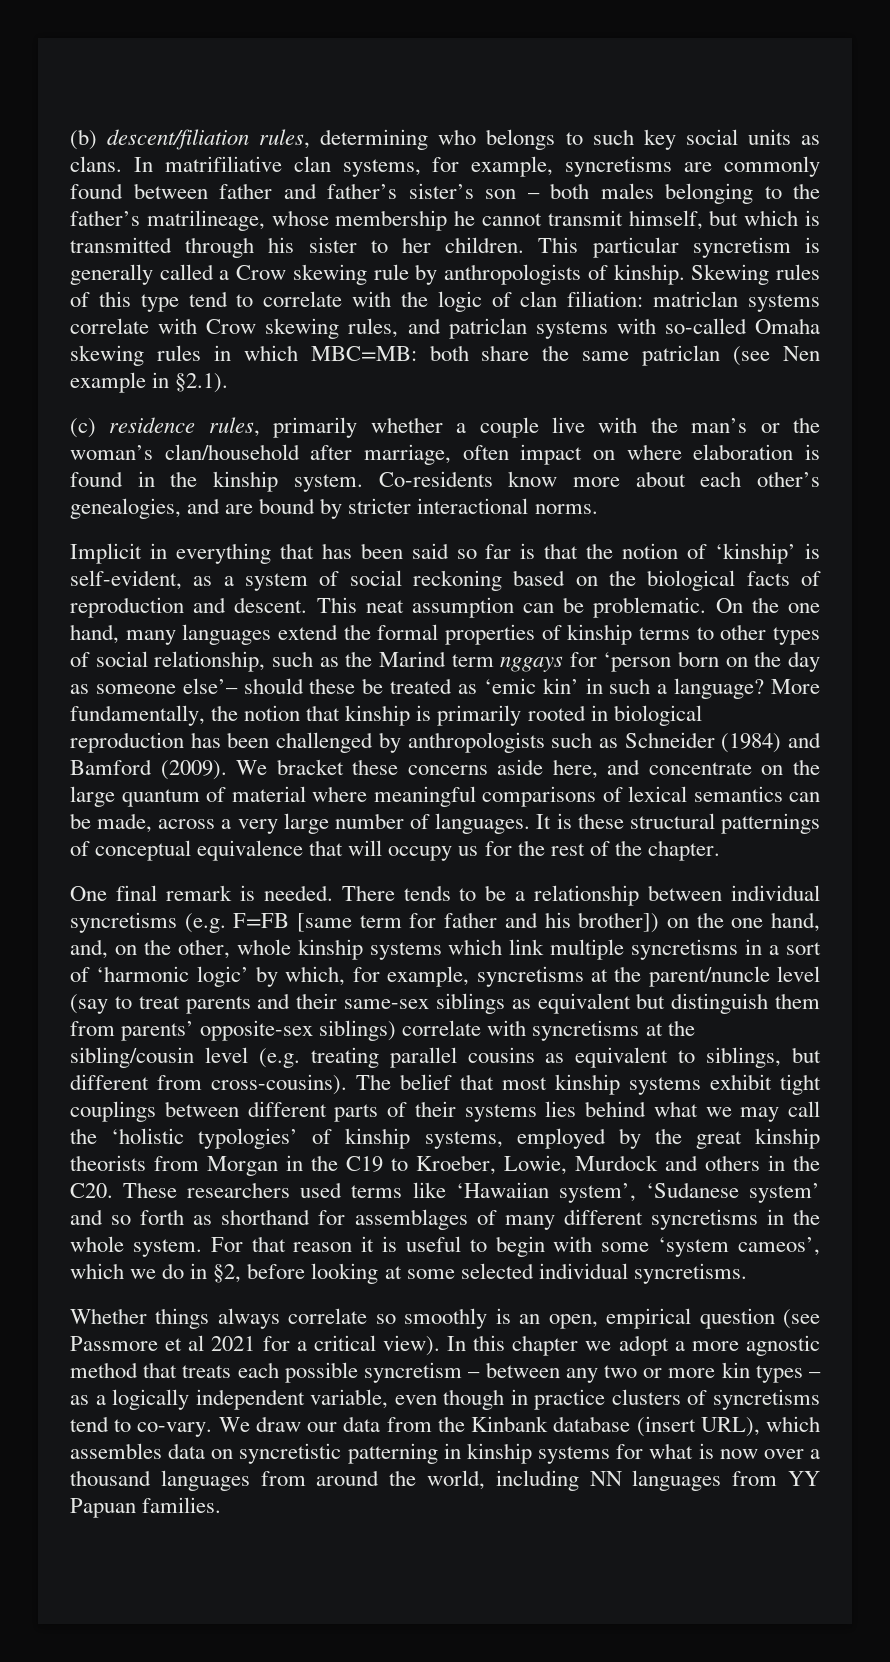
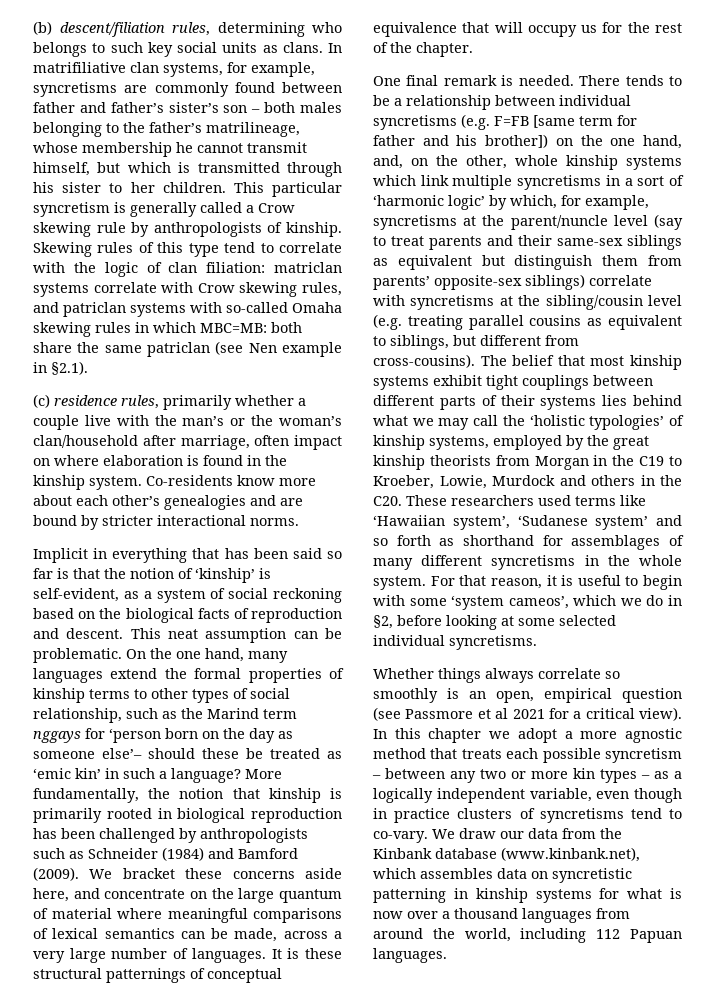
- Co-residents know more about each other’s genealogies, and are bound by stricter interactional norms.
+ Co-residents know more about each other’s genealogies and are bound by stricter interactional norms.
- For that reason it is useful to begin with some ‘system cameos’, which we do in §2, before looking at some selected individual syncretisms.
+ For that reason, it is useful to begin with some ‘system cameos’, which we do in §2, before looking at some selected individual syncretisms.
- We draw our data from the Kinbank database (insert URL), which assembles data on syncretistic patterning in kinship systems for what is now over a thousand languages from around the world, including NN languages from YY Papuan families.
+ We draw our data from the Kinbank database (www.kinbank.net), which assembles data on syncretistic patterning in kinship systems for what is now over a thousand languages from around the world, including 112 Papuan languages.

